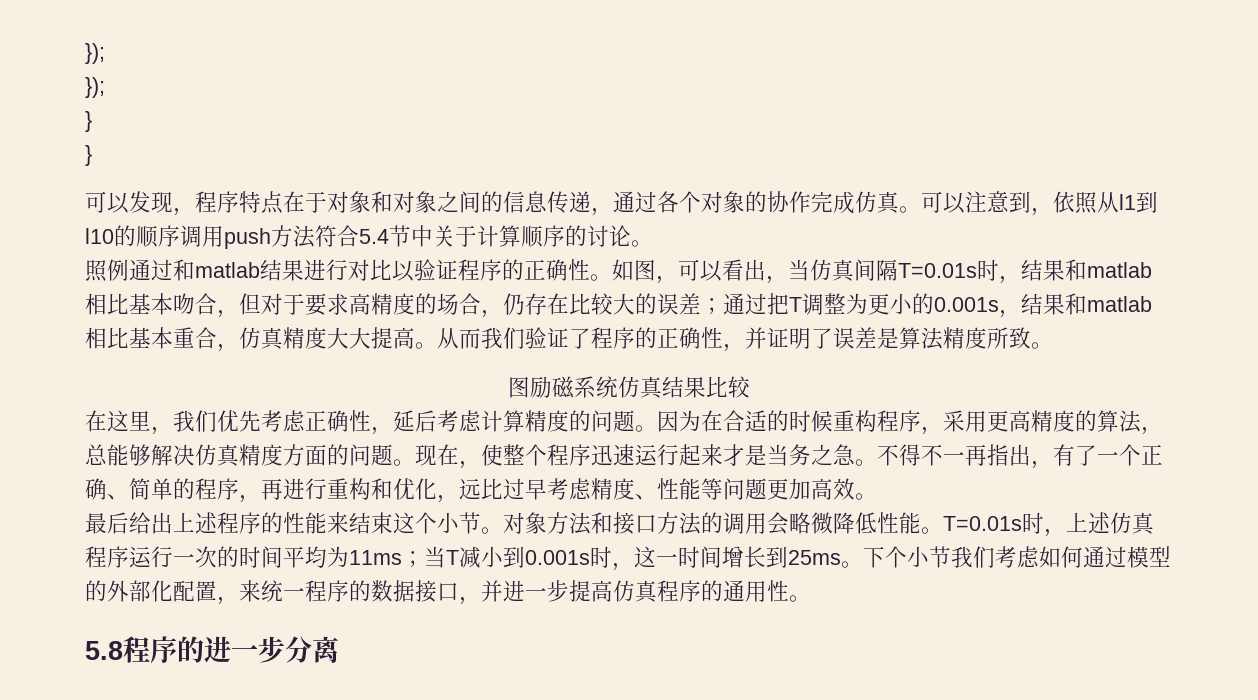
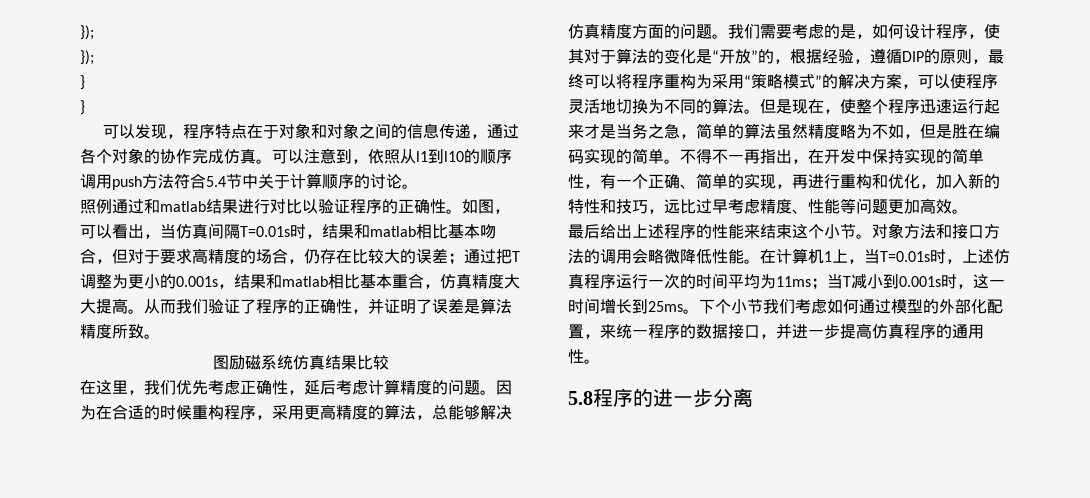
- 现在，使整个程序迅速运行起来才是当务之急。
+ 我们需要考虑的是，如何设计程序，使其对于算法的变化是“开放”的，根据经验，遵循DIP的原则，最终可以将程序重构为采用“策略模式”的解决方案，可以使程序灵活地切换为不同的算法。但是现在，使整个程序迅速运行起来才是当务之急，简单的算法虽然精度略为不如，但是胜在编码实现的简单。
- 不得不一再指出，有了一个正确、简单的程序，再进行重构和优化，远比过早考虑精度、性能等问题更加高效。
+ 不得不一再指出，在开发中保持实现的简单性，有一个正确、简单的实现，再进行重构和优化，加入新的特性和技巧，远比过早考虑精度、性能等问题更加高效。
- T=0.01s时，上述仿真程序运行一次的时间平均为11ms；当T减小到0.001s时，这一时间增长到25ms。
+ 在计算机1上，当T=0.01s时，上述仿真程序运行一次的时间平均为11ms；当T减小到0.001s时，这一时间增长到25ms。

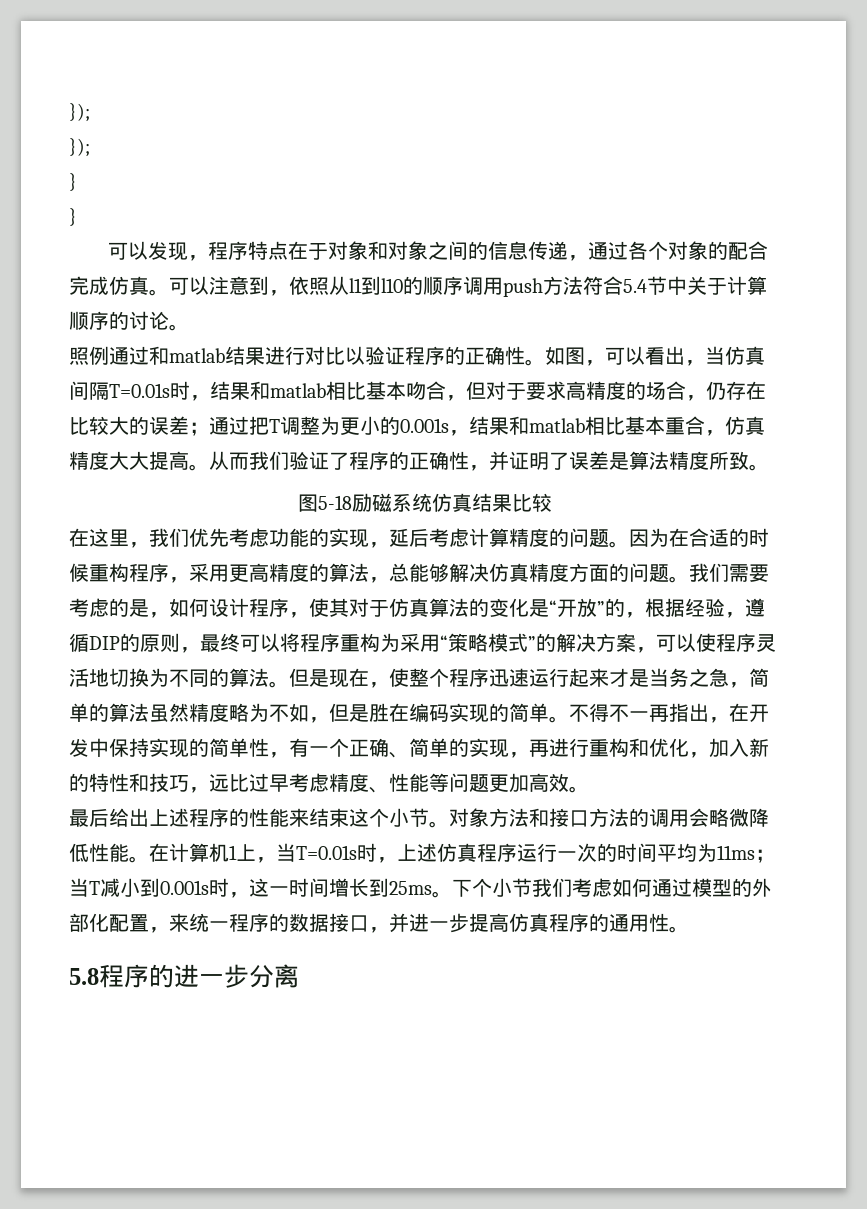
- 可以发现，程序特点在于对象和对象之间的信息传递，通过各个对象的协作完成仿真。
+ 可以发现，程序特点在于对象和对象之间的信息传递，通过各个对象的配合完成仿真。
- 图励磁系统仿真结果比较
+ 图5-18励磁系统仿真结果比较
- 在这里，我们优先考虑正确性，延后考虑计算精度的问题。
+ 在这里，我们优先考虑功能的实现，延后考虑计算精度的问题。
- 我们需要考虑的是，如何设计程序，使其对于算法的变化是“开放”的，根据经验，遵循DIP的原则，最终可以将程序重构为采用“策略模式”的解决方案，可以使程序灵活地切换为不同的算法。
+ 我们需要考虑的是，如何设计程序，使其对于仿真算法的变化是“开放”的，根据经验，遵循DIP的原则，最终可以将程序重构为采用“策略模式”的解决方案，可以使程序灵活地切换为不同的算法。

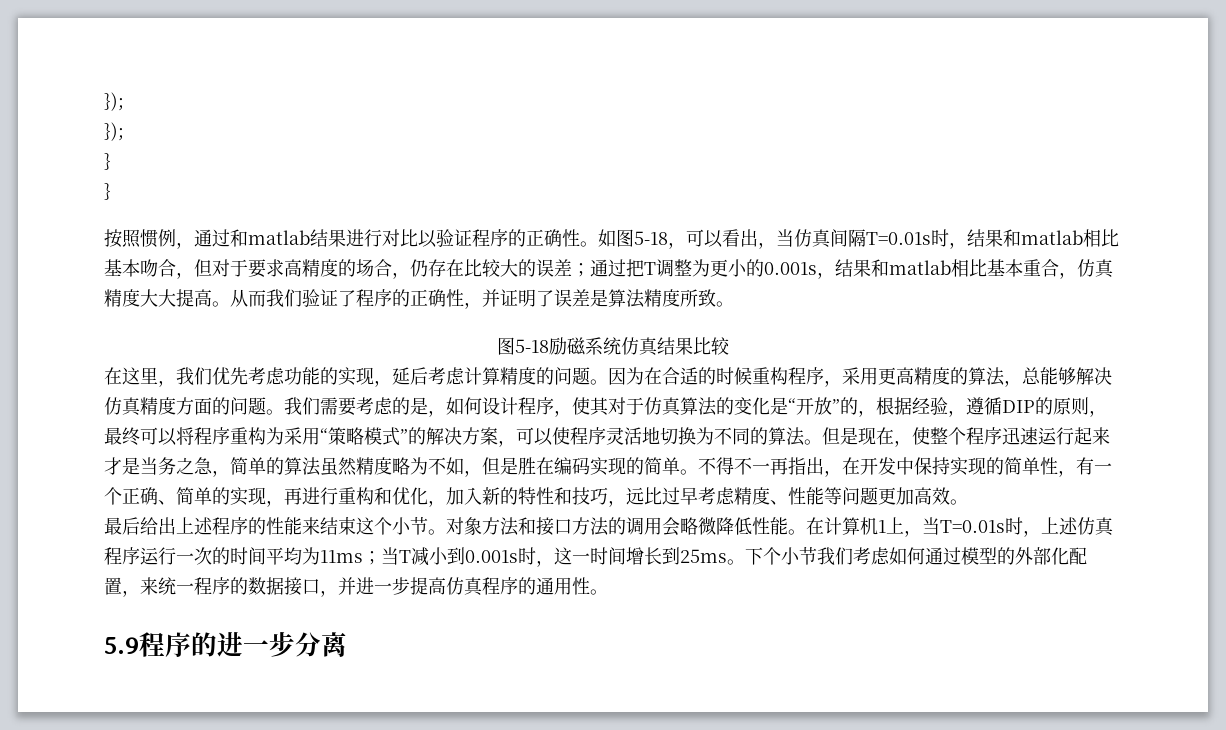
- 可以发现，程序特点在于对象和对象之间的信息传递，通过各个对象的配合完成仿真。可以注意到，依照从l1到l10的顺序调用push方法符合5.4节中关于计算顺序的讨论。
- 照例通过和matlab结果进行对比以验证程序的正确性。
+ 按照惯例，通过和matlab结果进行对比以验证程序的正确性。
- 如图，可以看出，当仿真间隔T=0.01s时，结果和matlab相比基本吻合，但对于要求高精度的场合，仍存在比较大的误差；通过把T调整为更小的0.001s，结果和matlab相比基本重合，仿真精度大大提高。
+ 如图5-18，可以看出，当仿真间隔T=0.01s时，结果和matlab相比基本吻合，但对于要求高精度的场合，仍存在比较大的误差；通过把T调整为更小的0.001s，结果和matlab相比基本重合，仿真精度大大提高。
- 5.8程序的进一步分离
+ 5.9程序的进一步分离

